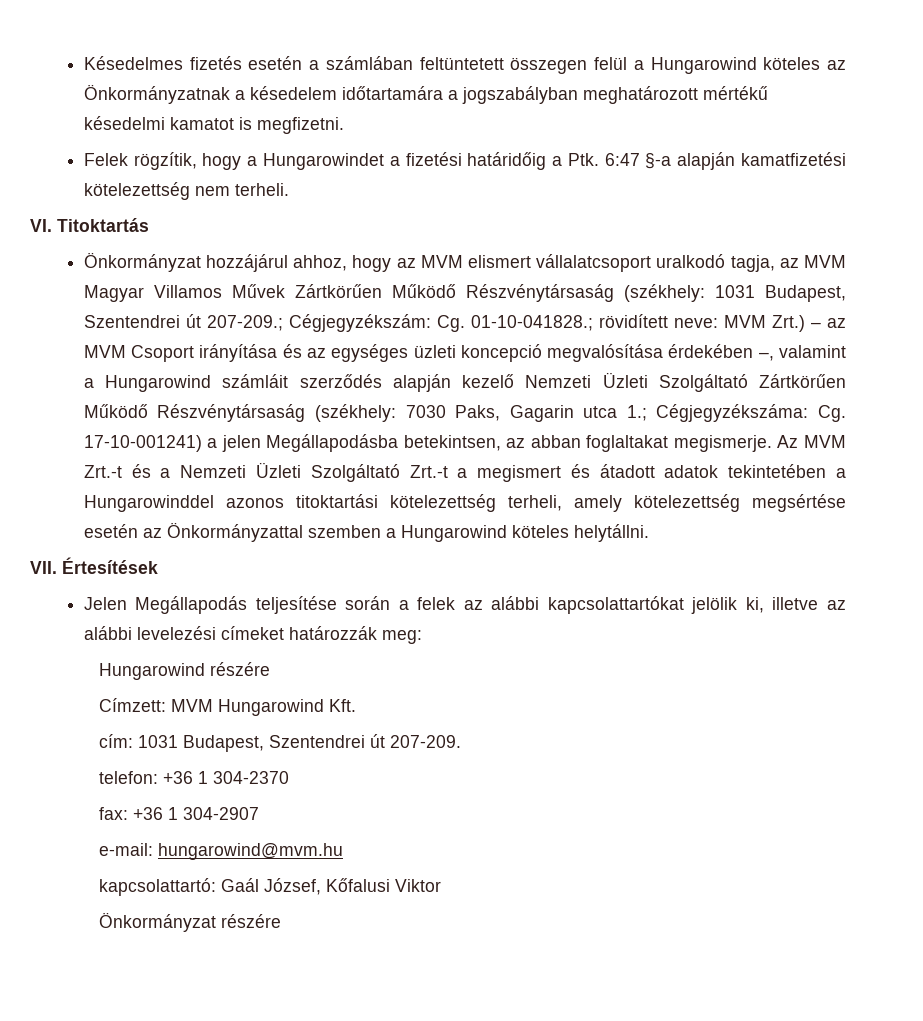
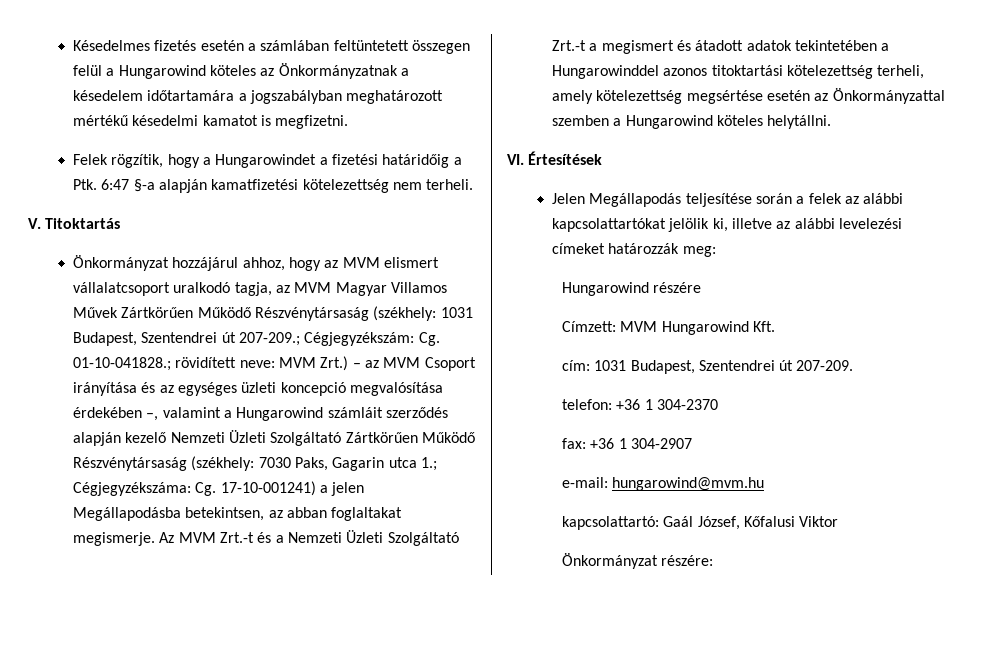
- VI. Titoktartás
+ V. Titoktartás
- VII. Értesítések
+ VI. Értesítések
- Önkormányzat részére
+ Önkormányzat részére:

